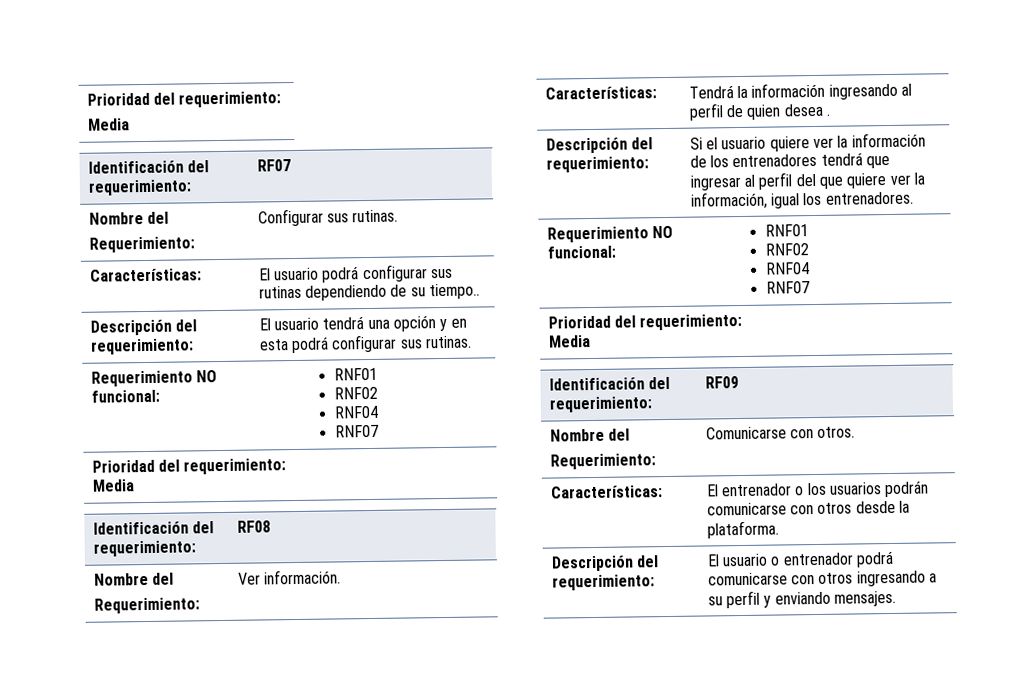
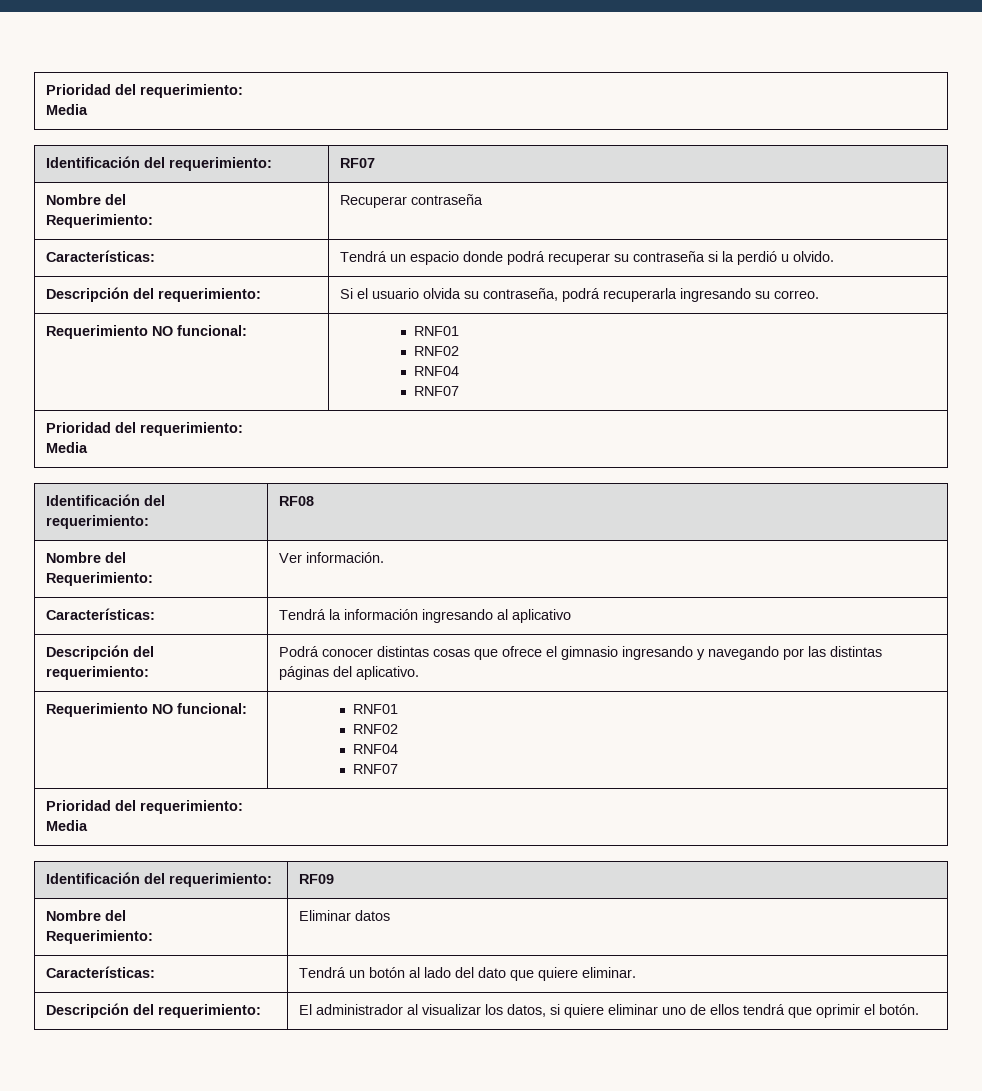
  Identificación del requerimiento: | RF07
  Nombre del
- Requerimiento: | Configurar sus rutinas.
- Características: | El usuario podrá configurar sus rutinas dependiendo de su tiempo..
- Descripción del requerimiento: | El usuario tendrá una opción y en esta podrá configurar sus rutinas.
+ Requerimiento: | Recuperar contraseña
+ Características: | Tendrá un espacio donde podrá recuperar su contraseña si la perdió u olvido.
+ Descripción del requerimiento: | Si el usuario olvida su contraseña, podrá recuperarla ingresando su correo.
- Características: | Tendrá la información ingresando al perfil de quien desea .
- Descripción del requerimiento: | Si el usuario quiere ver la información de los entrenadores tendrá que ingresar al perfil del que quiere ver la información, igual los entrenadores.
+ Características: | Tendrá la información ingresando al aplicativo
+ Descripción del requerimiento: | Podrá conocer distintas cosas que ofrece el gimnasio ingresando y navegando por las distintas páginas del aplicativo.
  Identificación del requerimiento: | RF09
  Nombre del
- Requerimiento: | Comunicarse con otros.
- Características: | El entrenador o los usuarios podrán comunicarse con otros desde la plataforma.
- Descripción del requerimiento: | El usuario o entrenador podrá comunicarse con otros ingresando a su perfil y enviando mensajes.
+ Requerimiento: | Eliminar datos
+ Características: | Tendrá un botón al lado del dato que quiere eliminar.
+ Descripción del requerimiento: | El administrador al visualizar los datos, si quiere eliminar uno de ellos tendrá que oprimir el botón.

